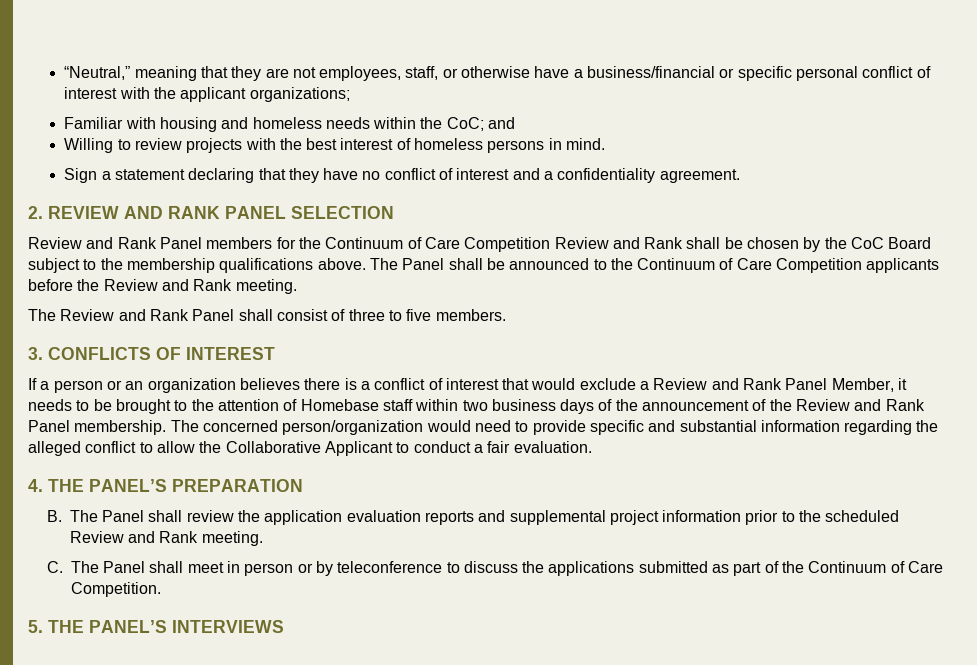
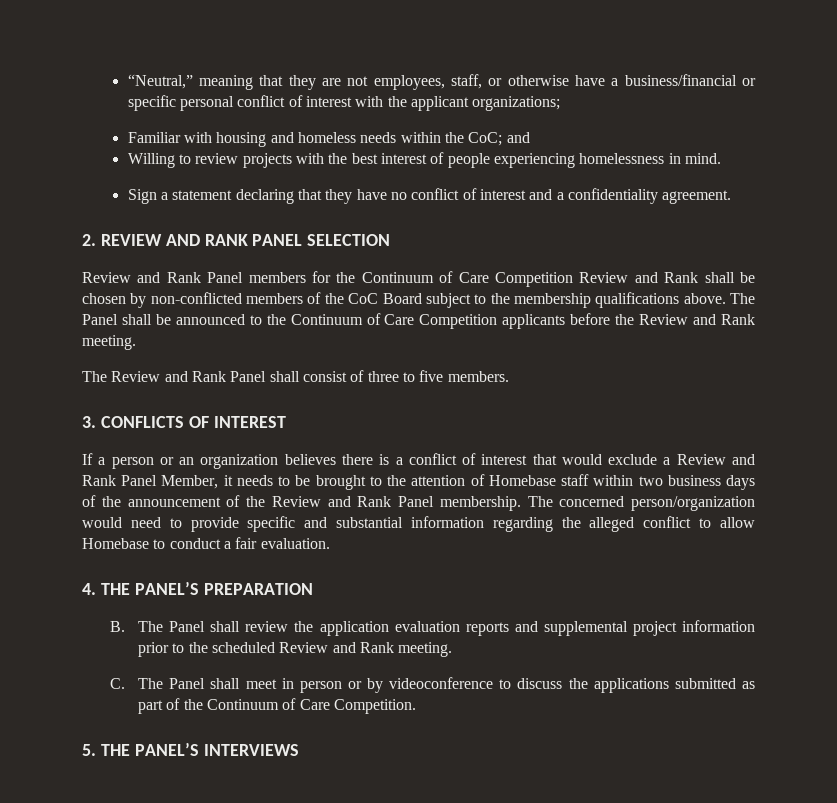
- Willing to review projects with the best interest of homeless persons in mind.
+ Willing to review projects with the best interest of people experiencing homelessness in mind.
- Review and Rank Panel members for the Continuum of Care Competition Review and Rank shall be chosen by the CoC Board subject to the membership qualifications above.
+ Review and Rank Panel members for the Continuum of Care Competition Review and Rank shall be chosen by non-conflicted members of the CoC Board subject to the membership qualifications above.
- The concerned person/organization would need to provide specific and substantial information regarding the alleged conflict to allow the Collaborative Applicant to conduct a fair evaluation.
+ The concerned person/organization would need to provide specific and substantial information regarding the alleged conflict to allow Homebase to conduct a fair evaluation.
- C. The Panel shall meet in person or by teleconference to discuss the applications submitted as part of the Continuum of Care Competition.
+ C. The Panel shall meet in person or by videoconference to discuss the applications submitted as part of the Continuum of Care Competition.

